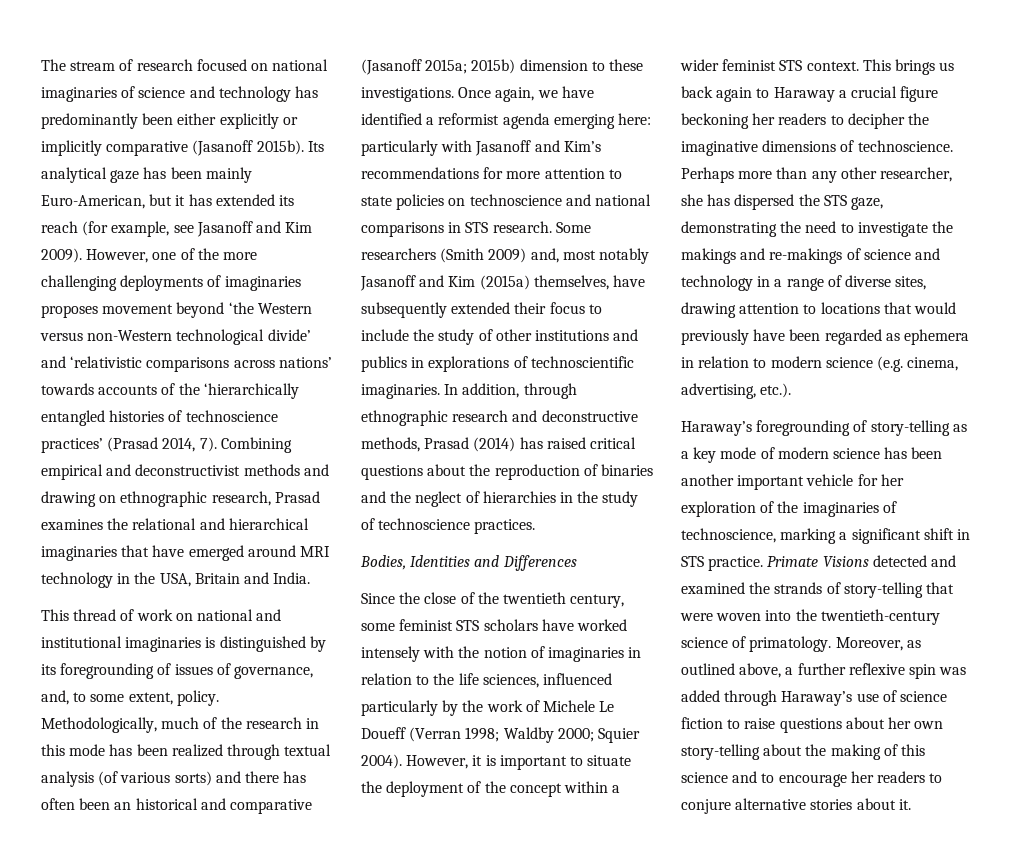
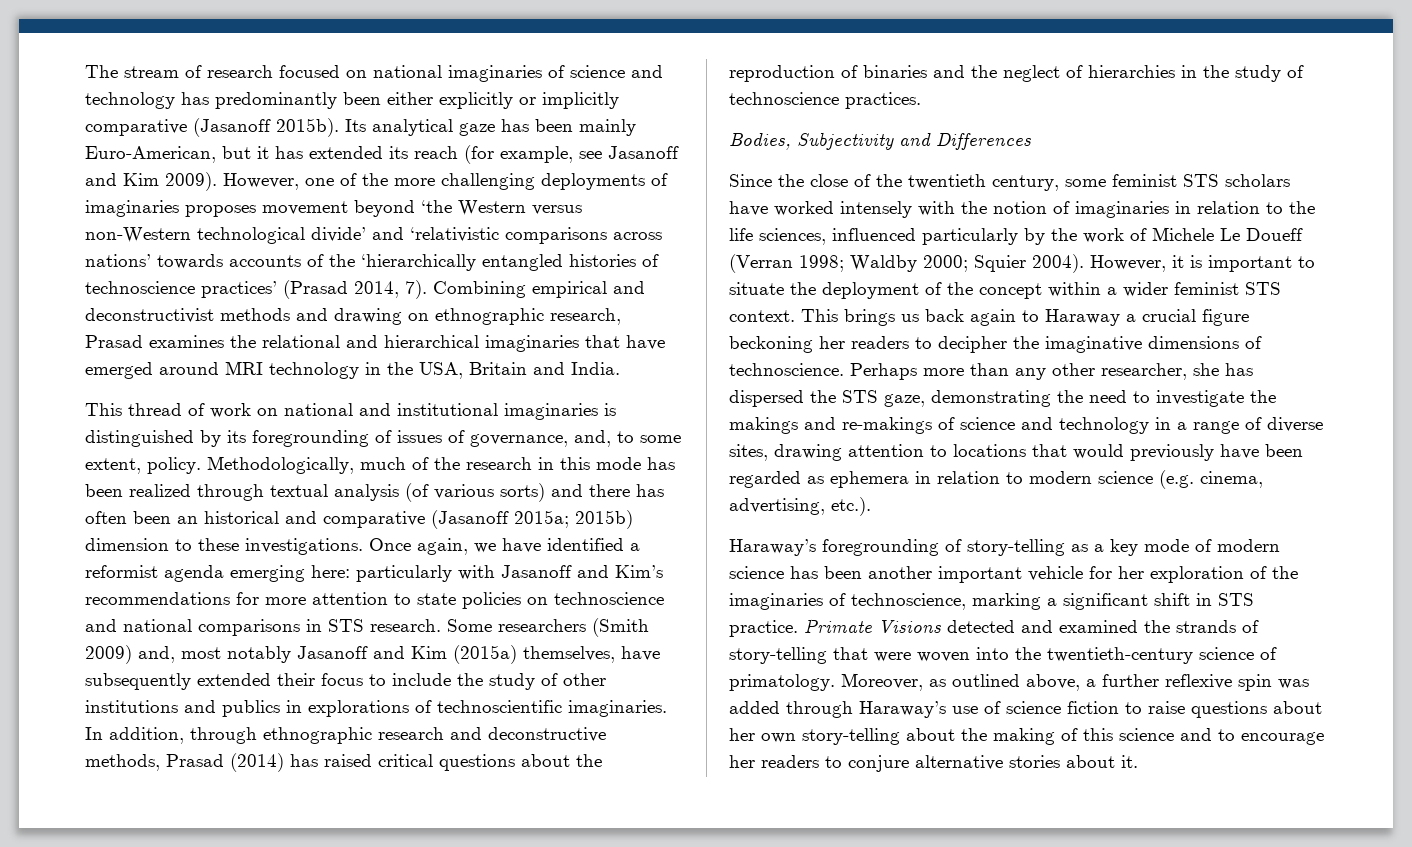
- Bodies, Identities and Differences
+ Bodies, Subjectivity and Differences

